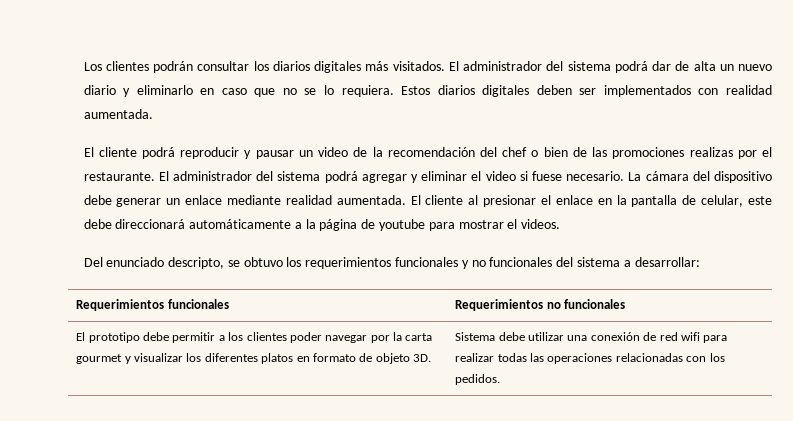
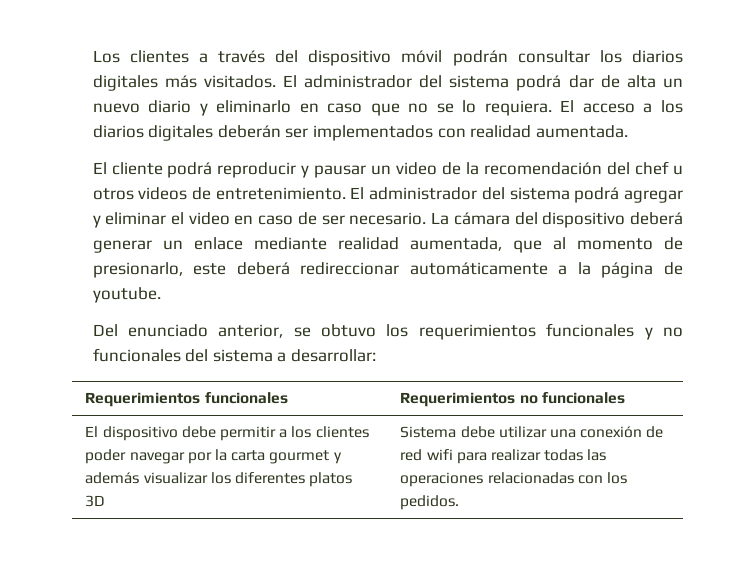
- Los clientes podrán consultar los diarios digitales más visitados.
+ Los clientes a través del dispositivo móvil podrán consultar los diarios digitales más visitados.
- Estos diarios digitales deben ser implementados con realidad aumentada.
+ El acceso a los diarios digitales deberán ser implementados con realidad aumentada.
- El cliente podrá reproducir y pausar un video de la recomendación del chef o bien de las promociones realizas por el restaurante.
+ El cliente podrá reproducir y pausar un video de la recomendación del chef u otros videos de entretenimiento.
- El administrador del sistema podrá agregar y eliminar el video si fuese necesario.
+ El administrador del sistema podrá agregar y eliminar el video en caso de ser necesario.
- La cámara del dispositivo debe generar un enlace mediante realidad aumentada. El cliente al presionar el enlace en la pantalla de celular, este debe direccionará automáticamente a la página de youtube para mostrar el videos.
+ La cámara del dispositivo deberá generar un enlace mediante realidad aumentada, que al momento de presionarlo, este deberá redireccionar automáticamente a la página de youtube.
- Del enunciado descripto, se obtuvo los requerimientos funcionales y no funcionales del sistema a desarrollar:
+ Del enunciado anterior, se obtuvo los requerimientos funcionales y no funcionales del sistema a desarrollar:
- El prototipo debe permitir a los clientes poder navegar por la carta gourmet y visualizar los diferentes platos en formato de objeto 3D. | Sistema debe utilizar una conexión de red wifi para realizar todas las operaciones relacionadas con los pedidos.
+ El dispositivo debe permitir a los clientes poder navegar por la carta gourmet y además visualizar los diferentes platos 3D | Sistema debe utilizar una conexión de red wifi para realizar todas las operaciones relacionadas con los pedidos.

